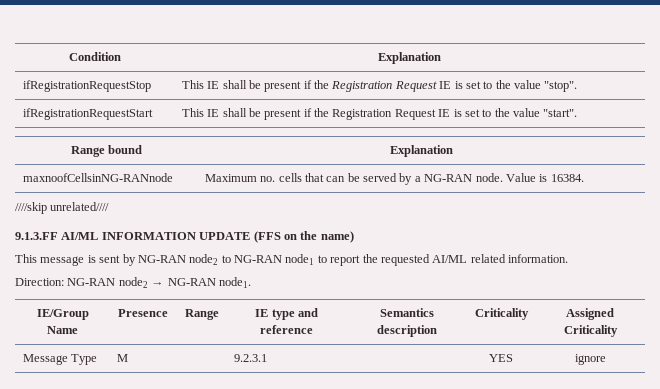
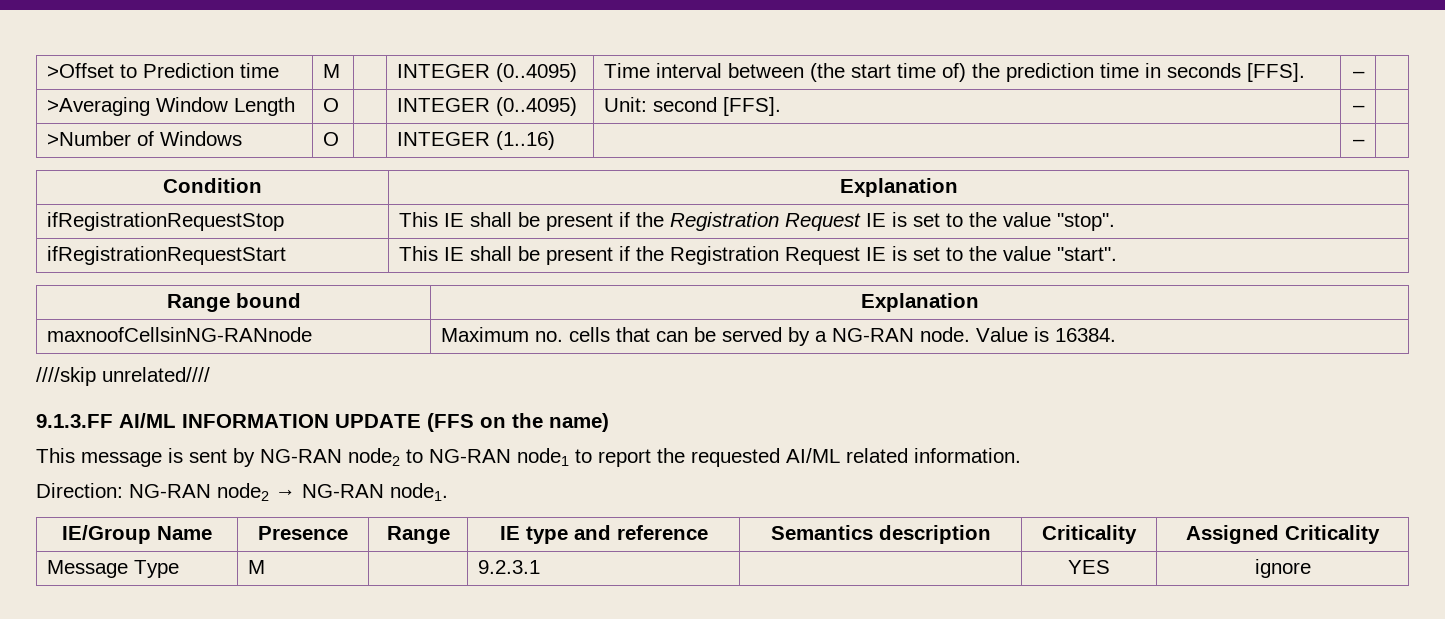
+ >Offset to Prediction time | M | | INTEGER (0..4095) | Time interval between (the start time of) the prediction time in seconds [FFS]. | – |
+ >Averaging Window Length | O | | INTEGER (0..4095) | Unit: second [FFS]. | – |
+ >Number of Windows | O | | INTEGER (1..16) | | – |

